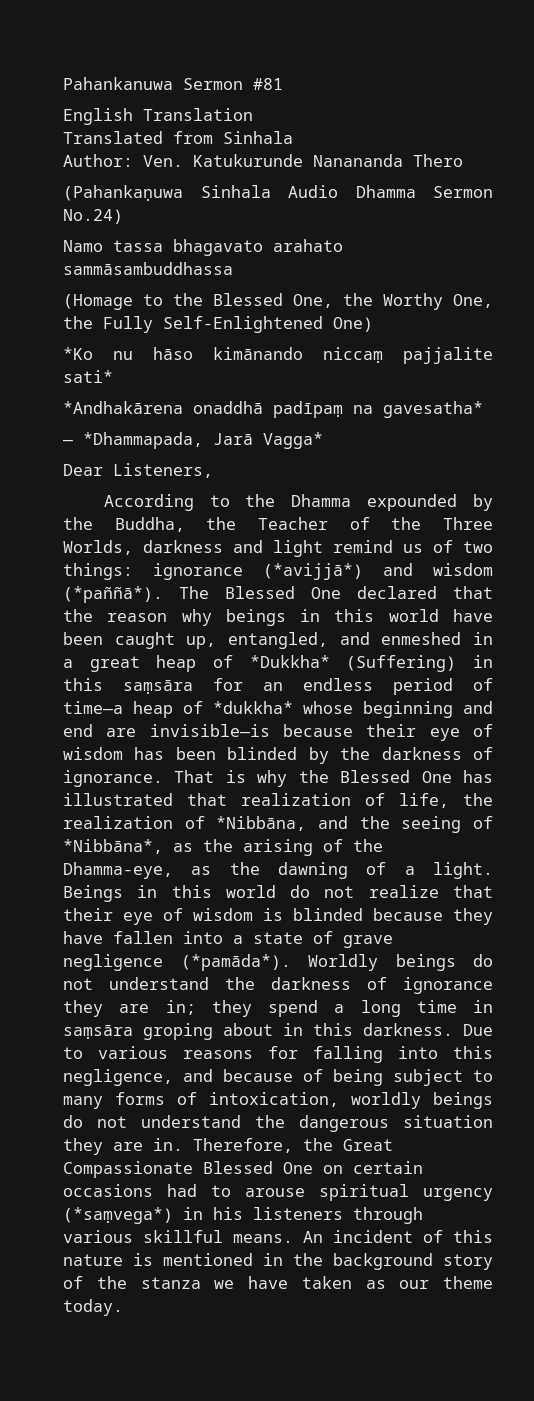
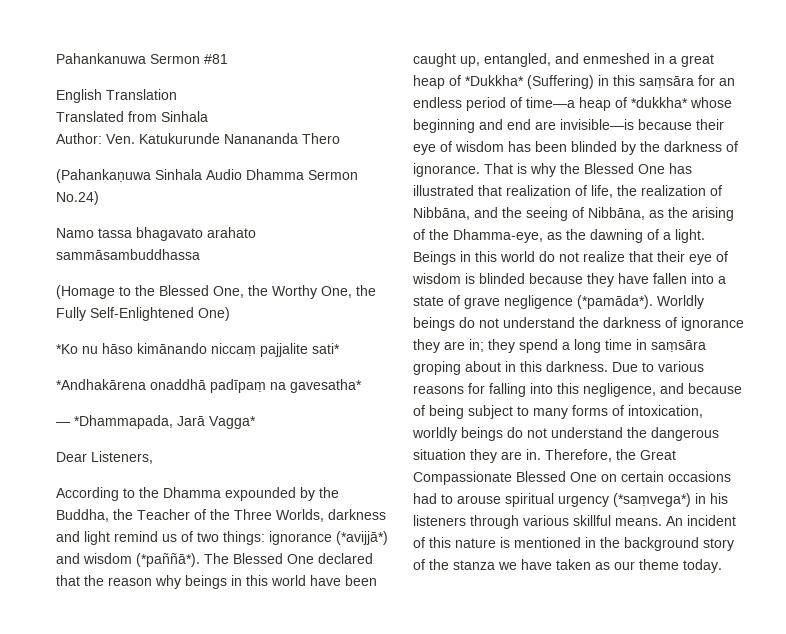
- That is why the Blessed One has illustrated that realization of life, the realization of *Nibbāna, and the seeing of *Nibbāna*, as the arising of the Dhamma-eye, as the dawning of a light.
+ That is why the Blessed One has illustrated that realization of life, the realization of Nibbāna, and the seeing of Nibbāna, as the arising of the Dhamma-eye, as the dawning of a light.

